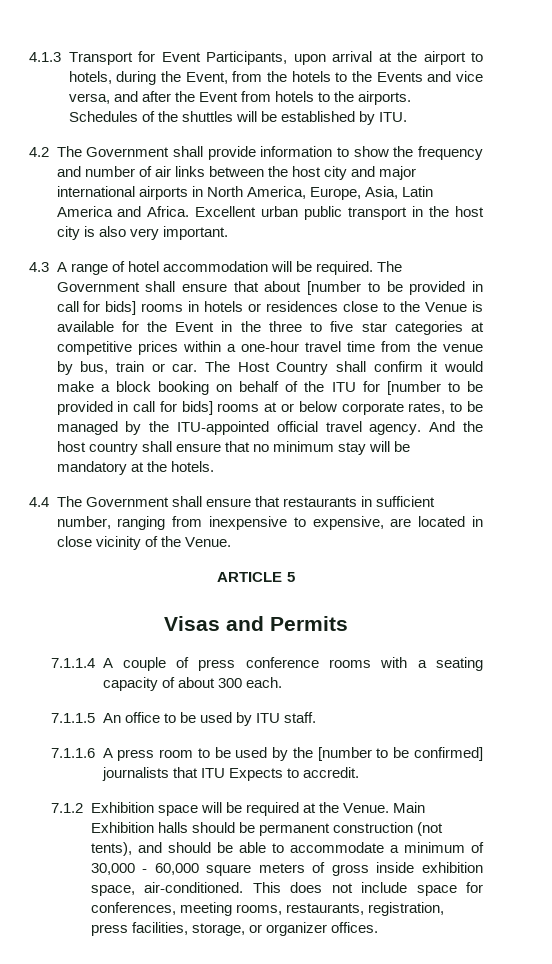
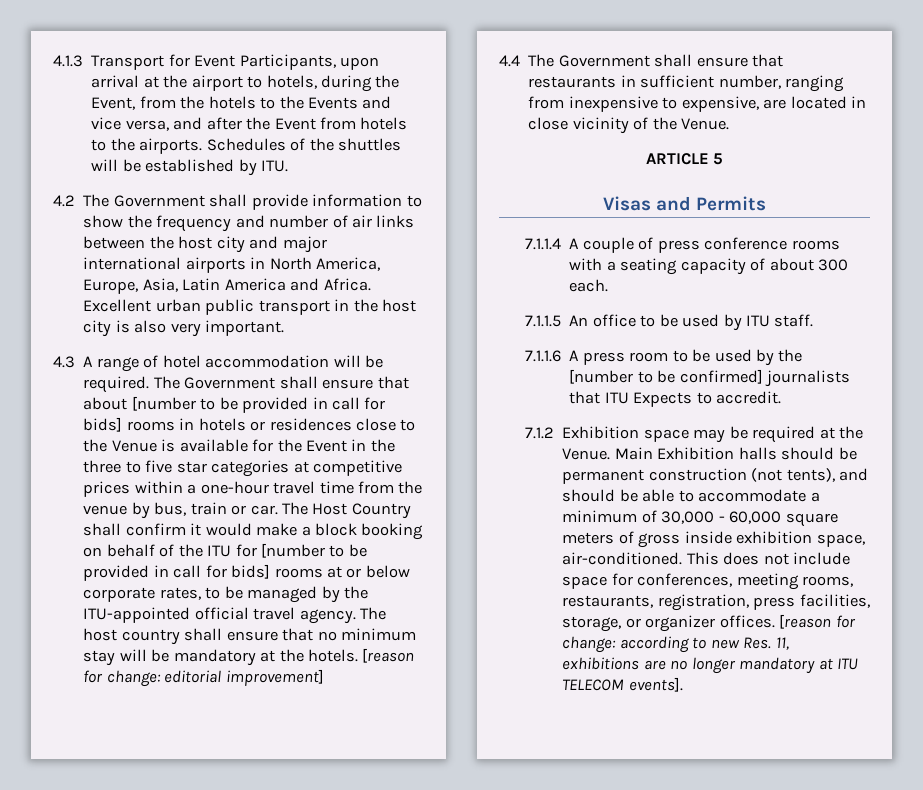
- And the host country shall ensure that no minimum stay will be mandatory at the hotels.
+ The host country shall ensure that no minimum stay will be mandatory at the hotels. [reason for change: editorial improvement]
- 7.1.2 Exhibition space will be required at the Venue.
+ 7.1.2 Exhibition space may be required at the Venue.
+ [reason for change: according to new Res. 11, exhibitions are no longer mandatory at ITU TELECOM events].

